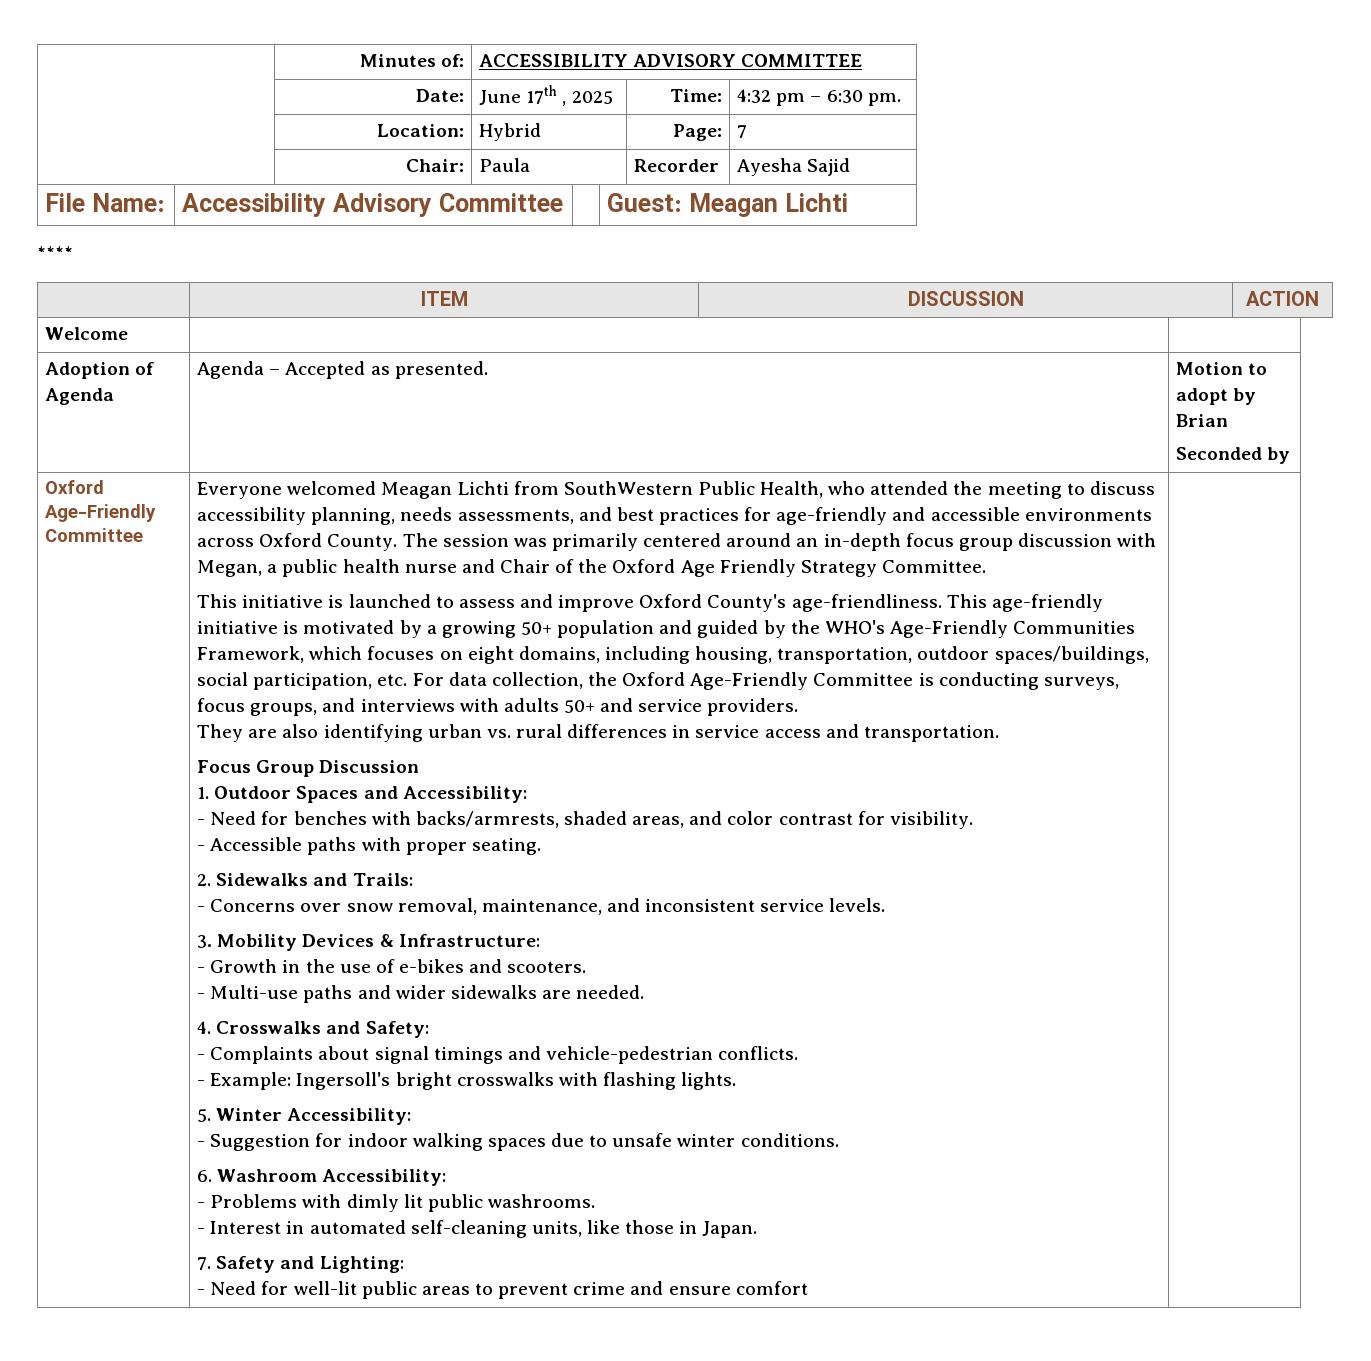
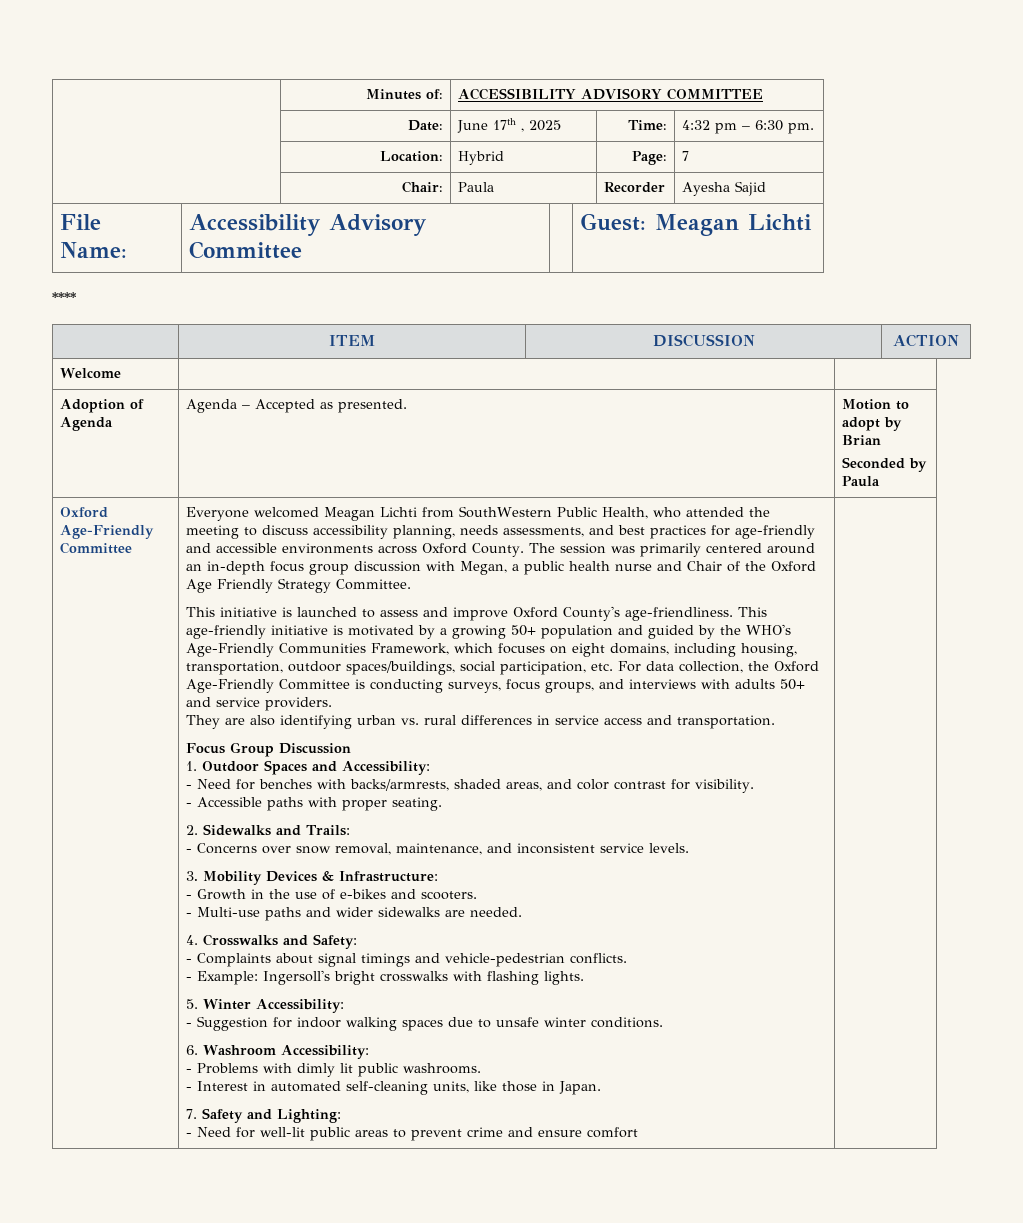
  Adoption of Agenda | Agenda – Accepted as presented. | Motion to adopt by Brian
- Seconded by
+ Seconded by Paula

